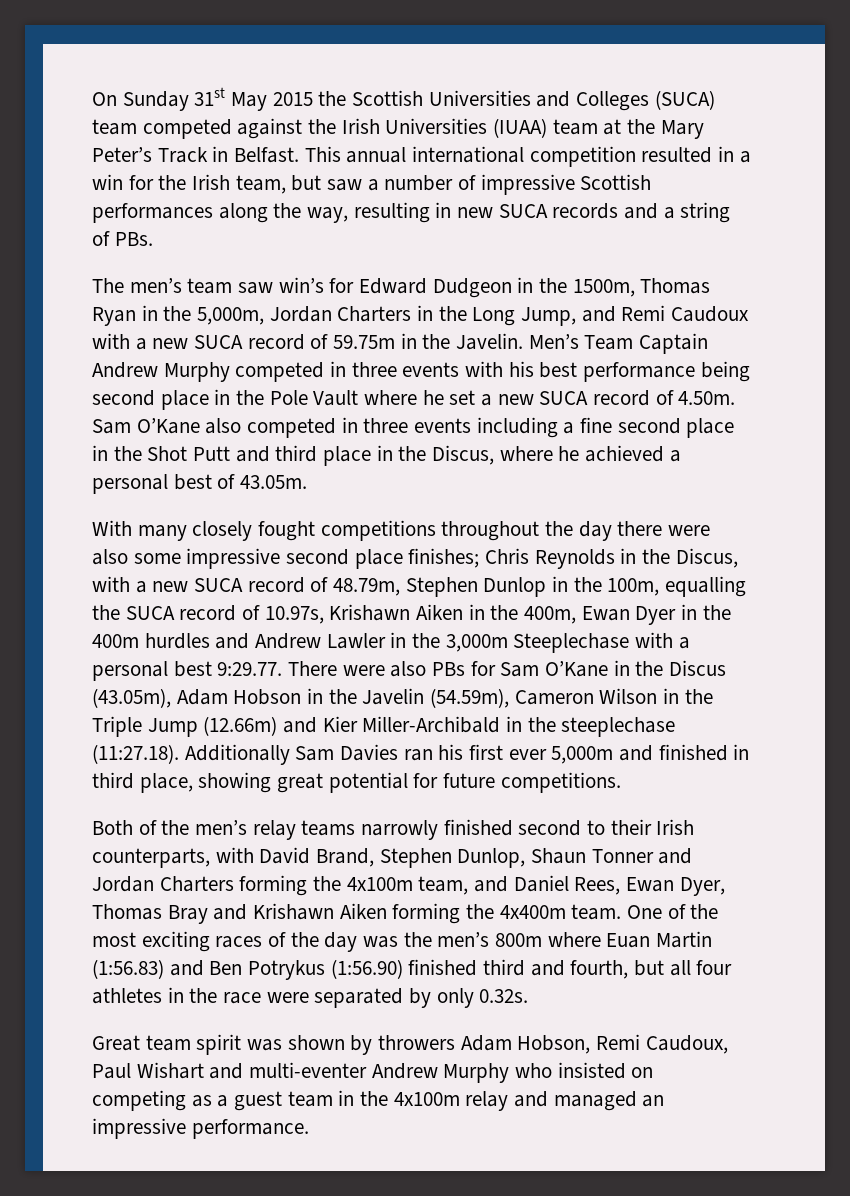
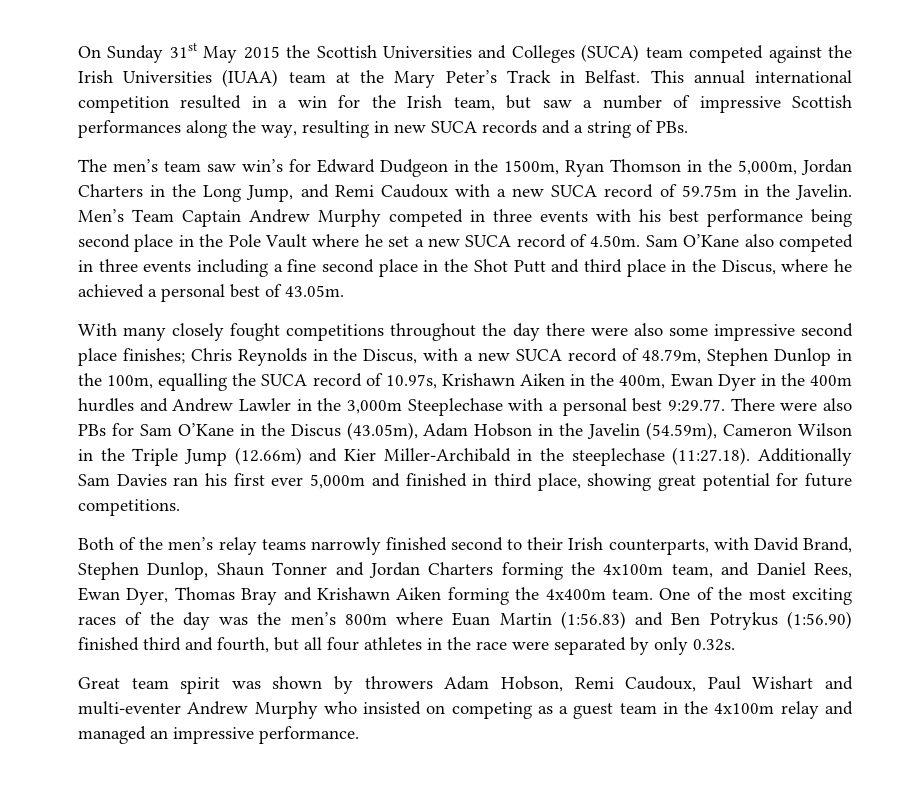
- The men’s team saw win’s for Edward Dudgeon in the 1500m, Thomas Ryan in the 5,000m, Jordan Charters in the Long Jump, and Remi Caudoux with a new SUCA record of 59.75m in the Javelin.
+ The men’s team saw win’s for Edward Dudgeon in the 1500m, Ryan Thomson in the 5,000m, Jordan Charters in the Long Jump, and Remi Caudoux with a new SUCA record of 59.75m in the Javelin.

